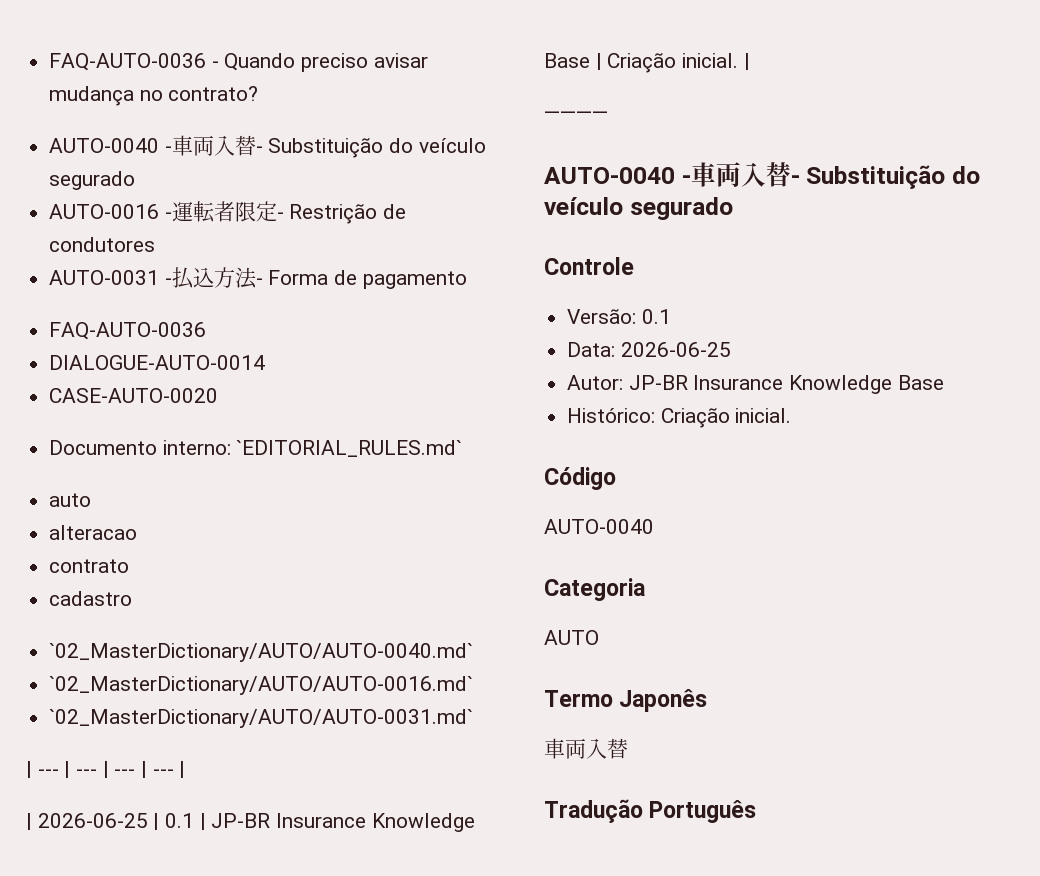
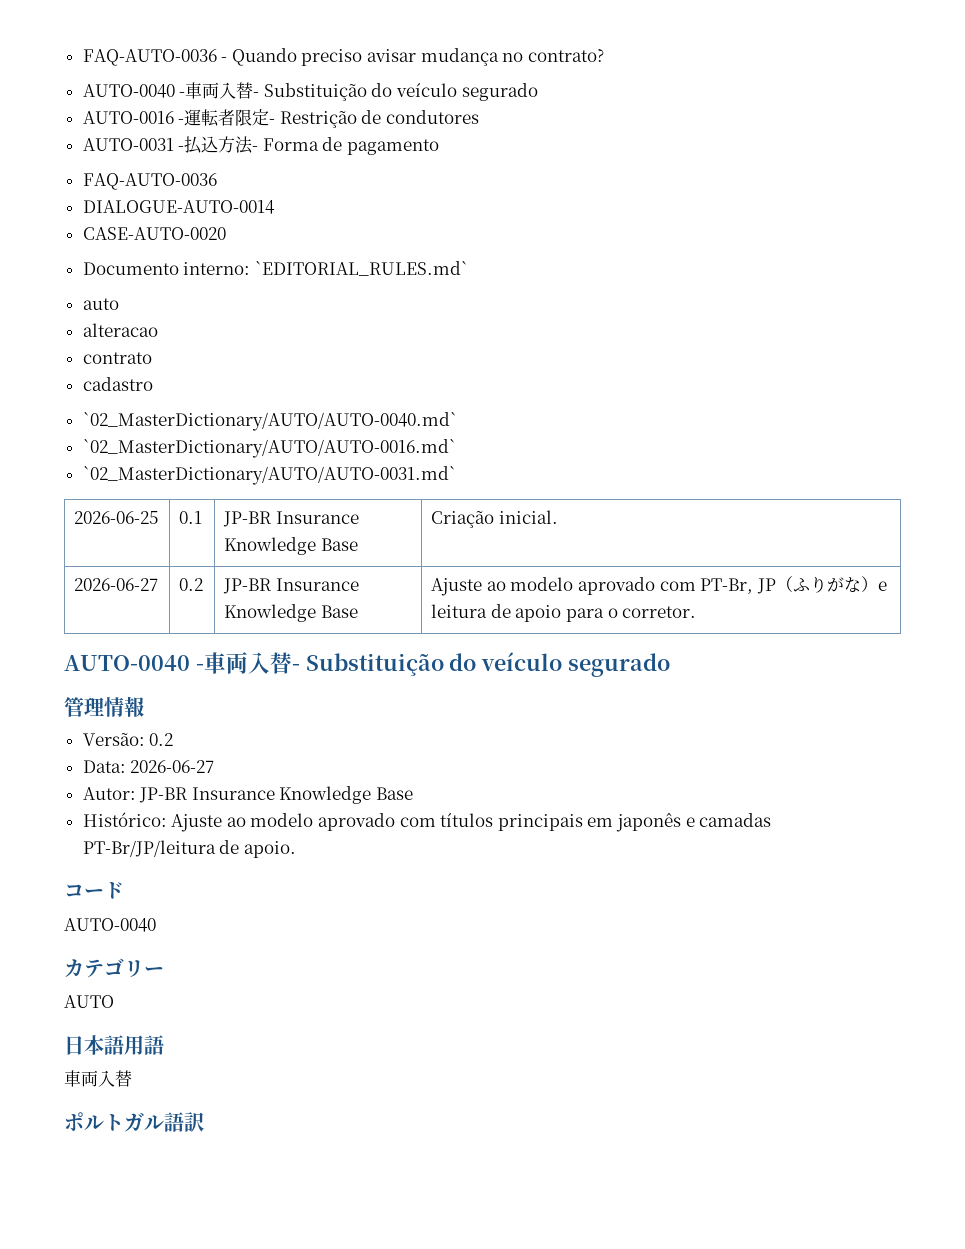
- | --- | --- | --- | --- |
- | 2026-06-25 | 0.1 | JP-BR Insurance Knowledge Base | Criação inicial. |
- ————
+ 2026-06-25 | 0.1 | JP-BR Insurance Knowledge Base | Criação inicial.
+ 2026-06-27 | 0.2 | JP-BR Insurance Knowledge Base | Ajuste ao modelo aprovado com PT-Br, JP（ふりがな）e leitura de apoio para o corretor.
  AUTO-0040 -車両入替- Substituição do veículo segurado
- Controle
+ 管理情報
- Versão: 0.1
+ Versão: 0.2
- Data: 2026-06-25
+ Data: 2026-06-27
- Histórico: Criação inicial.
- Código
+ Histórico: Ajuste ao modelo aprovado com títulos principais em japonês e camadas PT-Br/JP/leitura de apoio.
+ コード
- Categoria
+ カテゴリー
- Termo Japonês
+ 日本語用語
- Tradução Português
+ ポルトガル語訳

